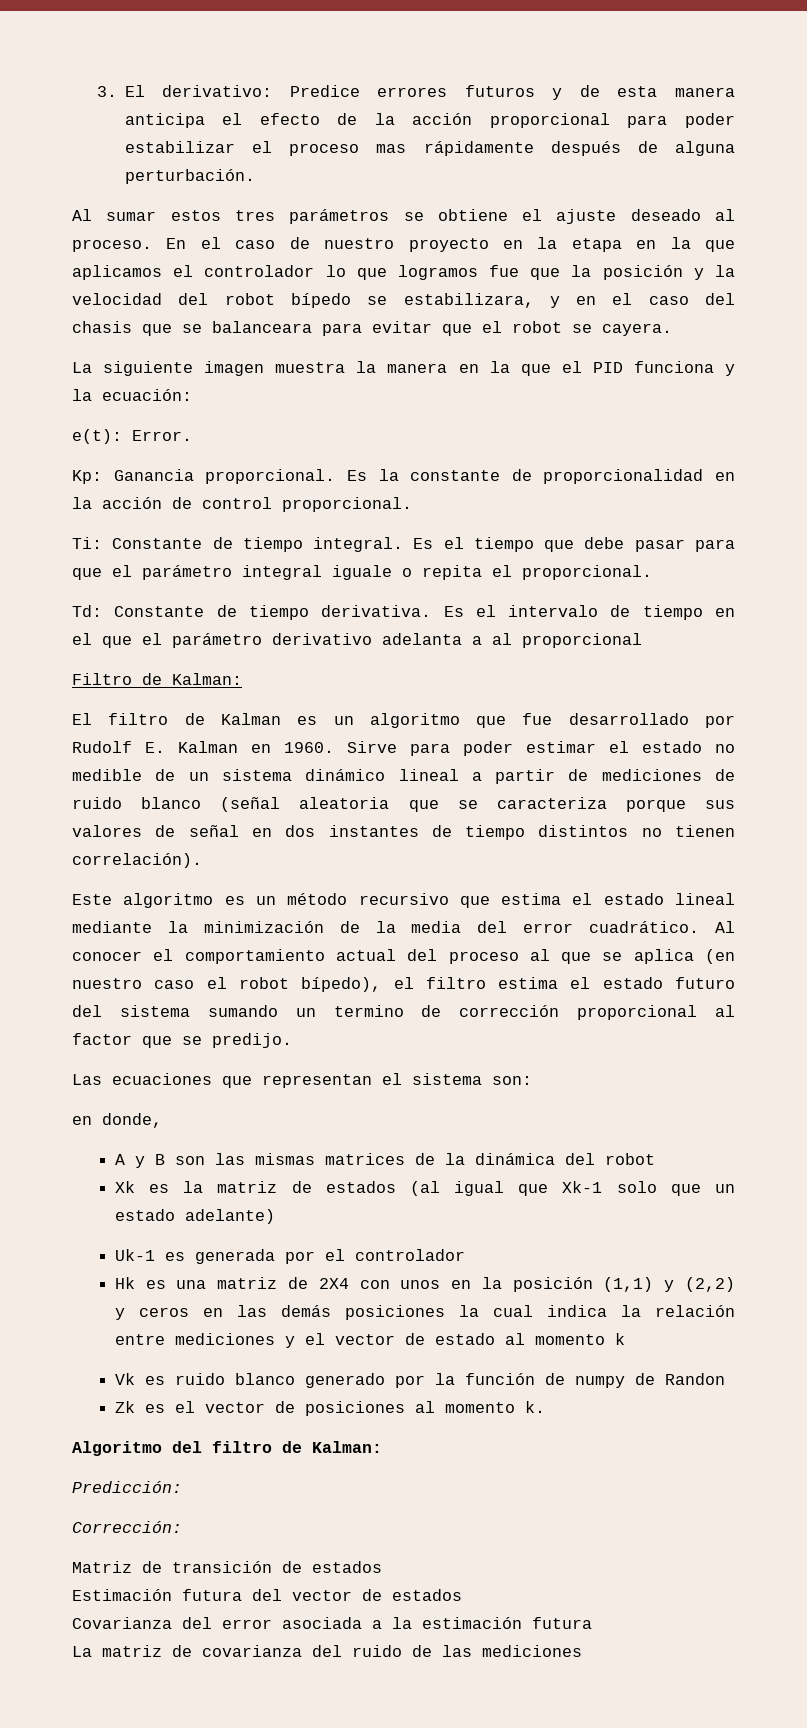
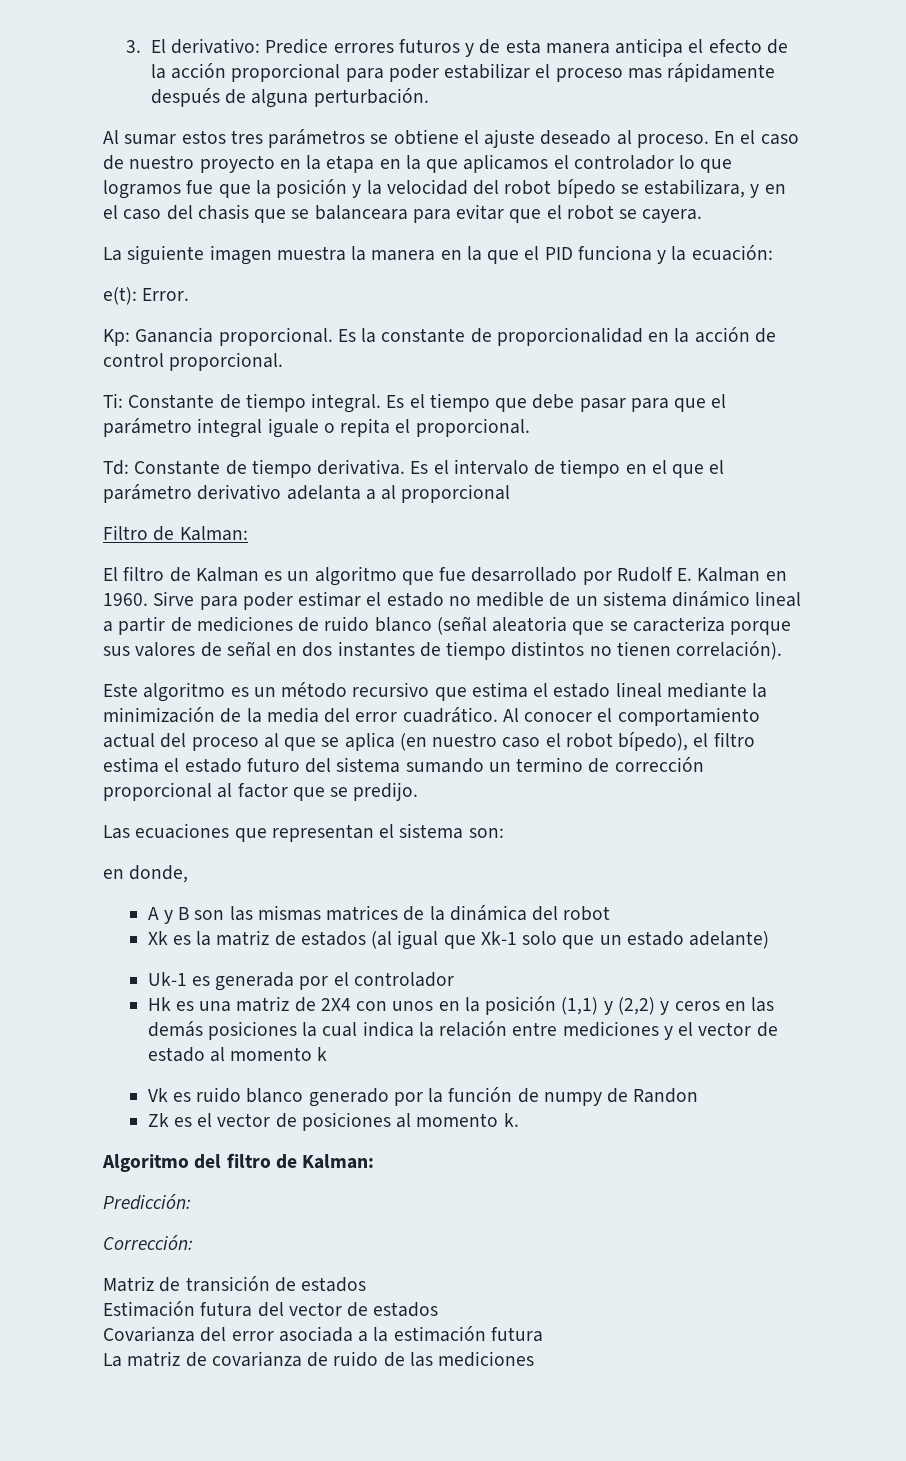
- La matriz de covarianza del ruido de las mediciones
+ La matriz de covarianza de ruido de las mediciones

